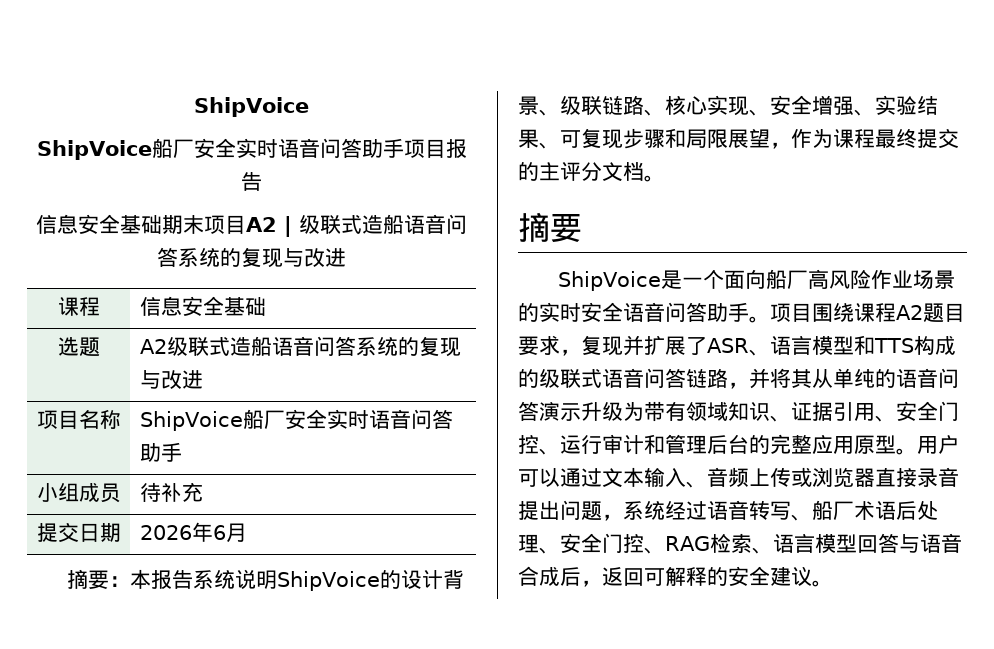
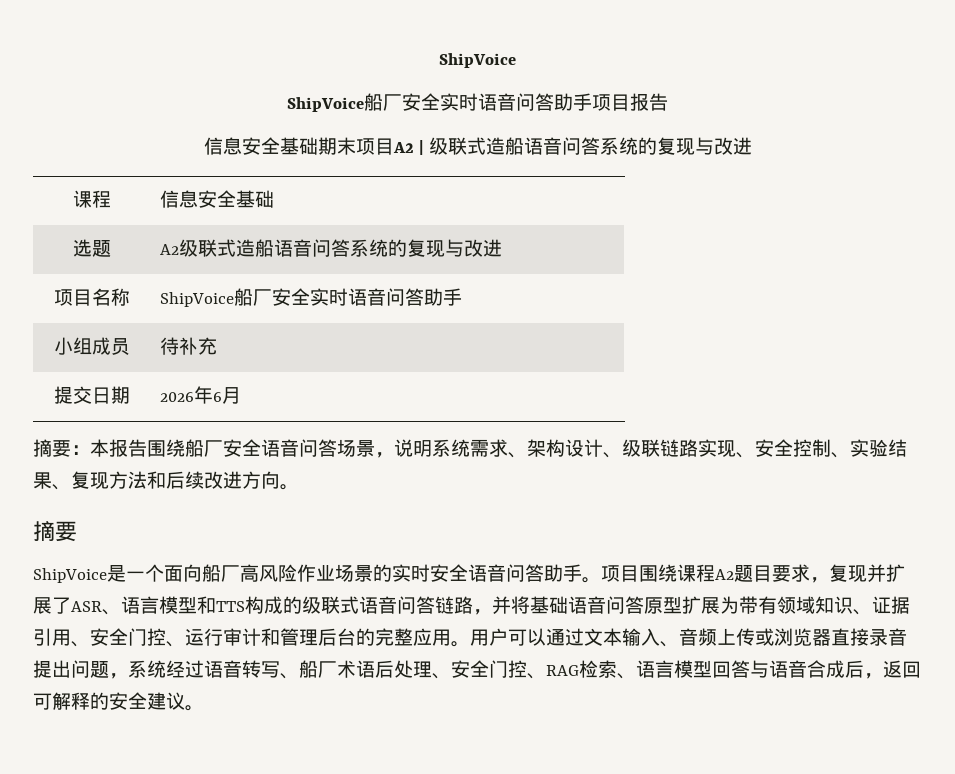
- 摘要：本报告系统说明ShipVoice的设计背景、级联链路、核心实现、安全增强、实验结果、可复现步骤和局限展望，作为课程最终提交的主评分文档。
+ 摘要：本报告围绕船厂安全语音问答场景，说明系统需求、架构设计、级联链路实现、安全控制、实验结果、复现方法和后续改进方向。
- 项目围绕课程A2题目要求，复现并扩展了ASR、语言模型和TTS构成的级联式语音问答链路，并将其从单纯的语音问答演示升级为带有领域知识、证据引用、安全门控、运行审计和管理后台的完整应用原型。
+ 项目围绕课程A2题目要求，复现并扩展了ASR、语言模型和TTS构成的级联式语音问答链路，并将基础语音问答原型扩展为带有领域知识、证据引用、安全门控、运行审计和管理后台的完整应用。

